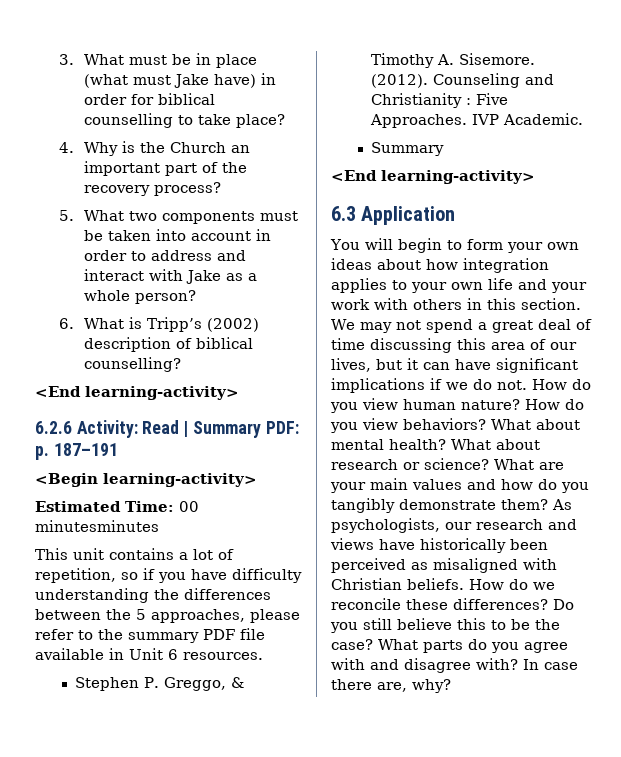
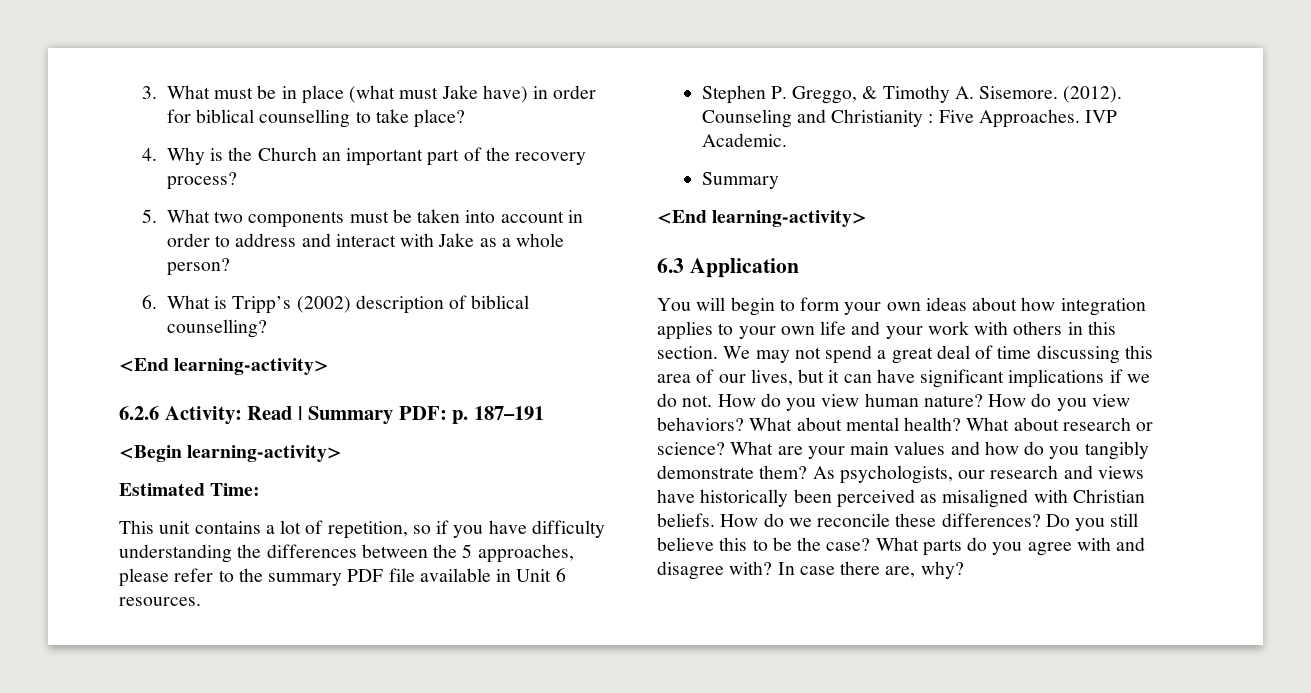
- Estimated Time: 00 minutesminutes
+ Estimated Time:

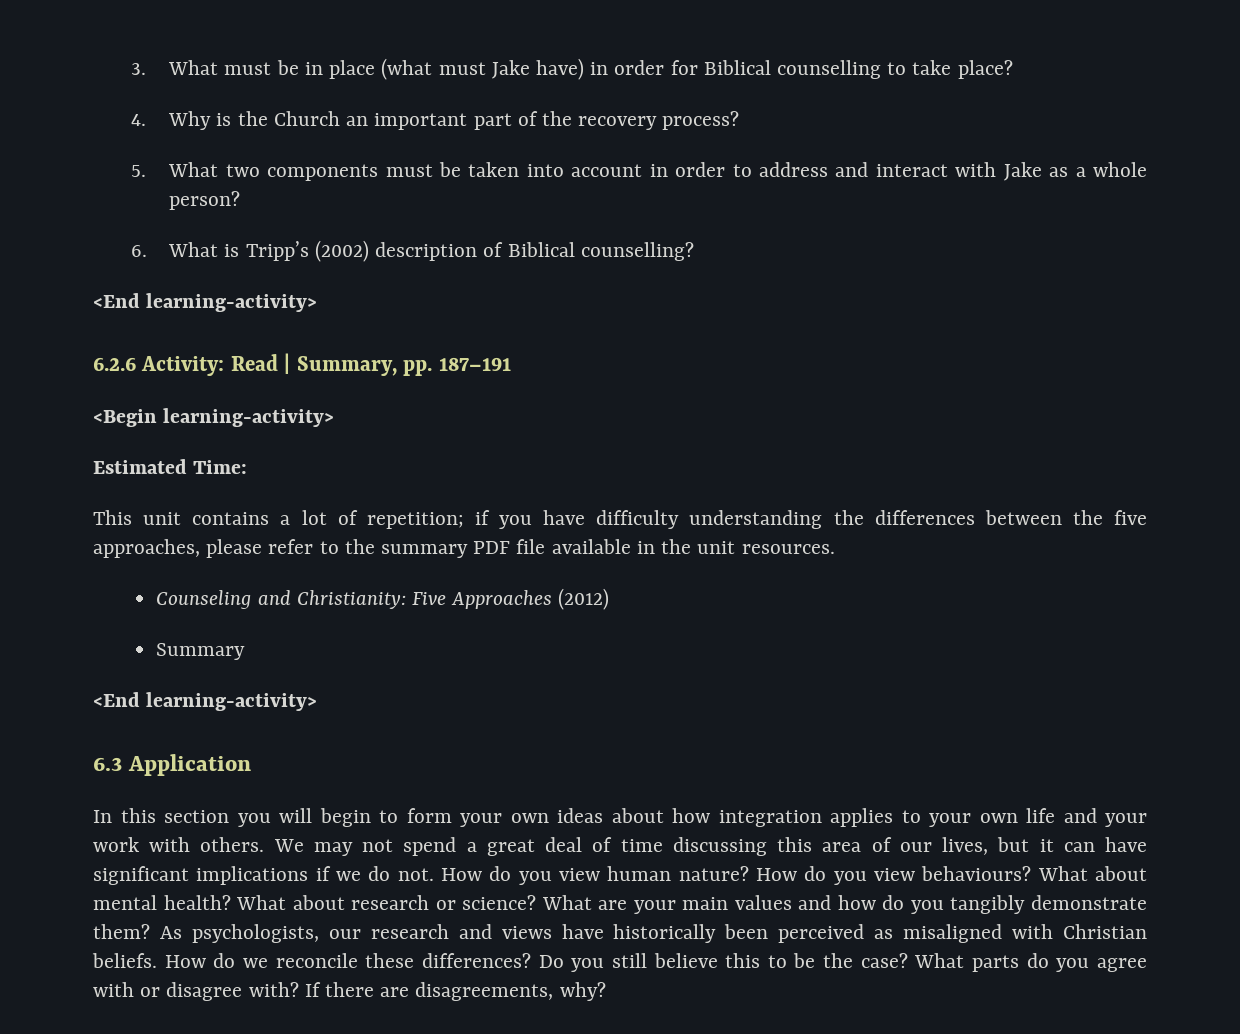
- 3. What must be in place (what must Jake have) in order for biblical counselling to take place?
+ 3. What must be in place (what must Jake have) in order for Biblical counselling to take place?
- 6. What is Tripp’s (2002) description of biblical counselling?
+ 6. What is Tripp’s (2002) description of Biblical counselling?
- 6.2.6 Activity: Read | Summary PDF: p. 187–191
+ 6.2.6 Activity: Read | Summary, pp. 187–191
- This unit contains a lot of repetition, so if you have difficulty understanding the differences between the 5 approaches, please refer to the summary PDF file available in Unit 6 resources.
+ This unit contains a lot of repetition; if you have difficulty understanding the differences between the five approaches, please refer to the summary PDF file available in the unit resources.
- Stephen P. Greggo, & Timothy A. Sisemore. (2012). Counseling and Christianity : Five Approaches. IVP Academic.
+ Counseling and Christianity: Five Approaches (2012)
- You will begin to form your own ideas about how integration applies to your own life and your work with others in this section.
+ In this section you will begin to form your own ideas about how integration applies to your own life and your work with others.
- How do you view behaviors?
+ How do you view behaviours?
- What parts do you agree with and disagree with?
+ What parts do you agree with or disagree with?
- In case there are, why?
+ If there are disagreements, why?

